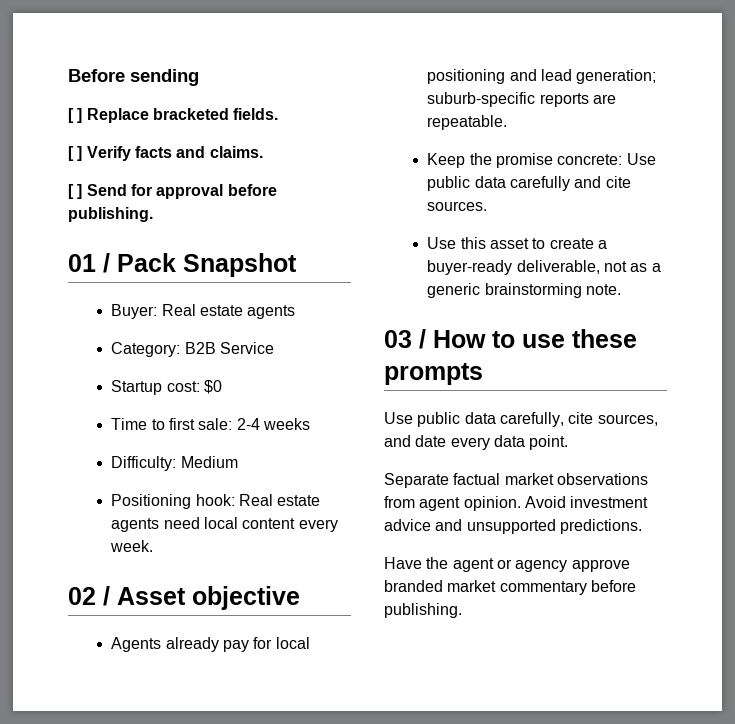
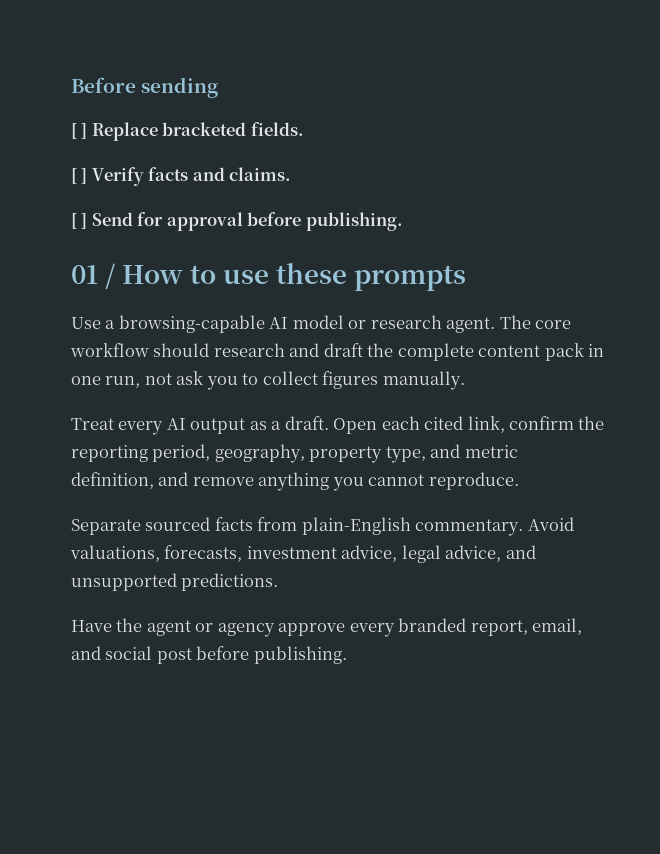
- 01 / Pack Snapshot
- Buyer: Real estate agents
- Category: B2B Service
- Startup cost: $0
- Time to first sale: 2-4 weeks
- Difficulty: Medium
- Positioning hook: Real estate agents need local content every week.
- 02 / Asset objective
- Agents already pay for local positioning and lead generation; suburb-specific reports are repeatable.
- Keep the promise concrete: Use public data carefully and cite sources.
- Use this asset to create a buyer-ready deliverable, not as a generic brainstorming note.
- 03 / How to use these prompts
+ 01 / How to use these prompts
- Use public data carefully, cite sources, and date every data point.
- Separate factual market observations from agent opinion. Avoid investment advice and unsupported predictions.
+ Use a browsing-capable AI model or research agent. The core workflow should research and draft the complete content pack in one run, not ask you to collect figures manually.
+ Treat every AI output as a draft. Open each cited link, confirm the reporting period, geography, property type, and metric definition, and remove anything you cannot reproduce.
+ Separate sourced facts from plain-English commentary. Avoid valuations, forecasts, investment advice, legal advice, and unsupported predictions.
- Have the agent or agency approve branded market commentary before publishing.
+ Have the agent or agency approve every branded report, email, and social post before publishing.

